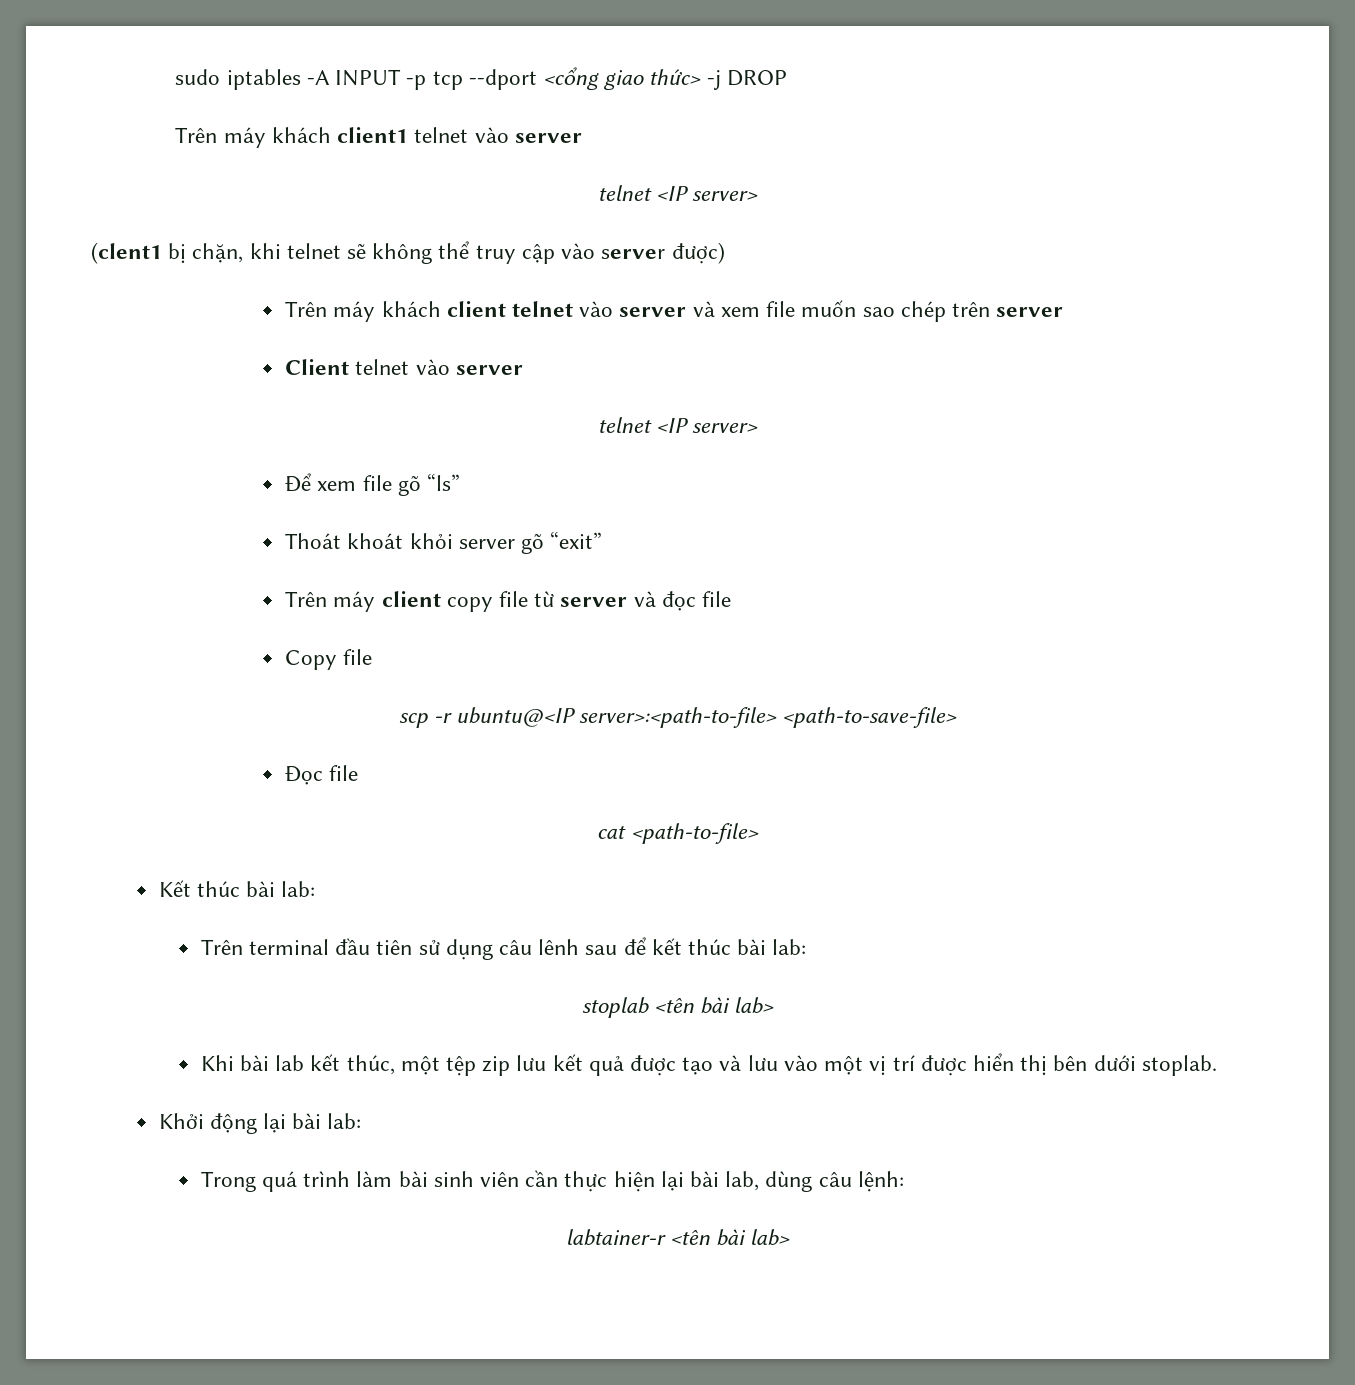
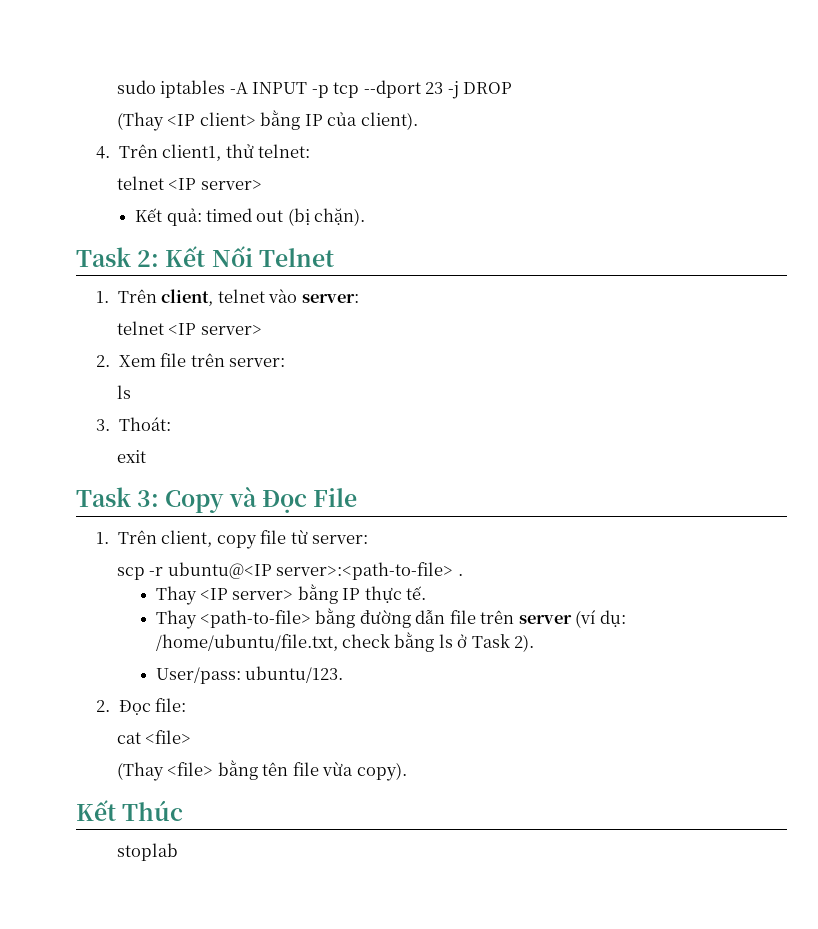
- sudo iptables -A INPUT -p tcp --dport <cổng giao thức> -j DROP
+ sudo iptables -A INPUT -p tcp --dport 23 -j DROP
- Trên máy khách client1 telnet vào server
+ (Thay <IP client> bằng IP của client).
+ 4. Trên client1, thử telnet:
  telnet <IP server>
- (clent1 bị chặn, khi telnet sẽ không thể truy cập vào server được)
- Trên máy khách client telnet vào server và xem file muốn sao chép trên server
- Client telnet vào server
+ Kết quả: timed out (bị chặn).
+ Task 2: Kết Nối Telnet
+ 1. Trên client, telnet vào server:
  telnet <IP server>
- Để xem file gõ “ls”
- Thoát khoát khỏi server gõ “exit”
- Trên máy client copy file từ server và đọc file
- Copy file
- scp -r ubuntu@<IP server>:<path-to-file> <path-to-save-file>
- Đọc file
- cat <path-to-file>
- Kết thúc bài lab:
- Trên terminal đầu tiên sử dụng câu lênh sau để kết thúc bài lab:
- stoplab <tên bài lab>
- Khi bài lab kết thúc, một tệp zip lưu kết quả được tạo và lưu vào một vị trí được hiển thị bên dưới stoplab.
- Khởi động lại bài lab:
- Trong quá trình làm bài sinh viên cần thực hiện lại bài lab, dùng câu lệnh:
- labtainer-r <tên bài lab>
+ 2. Xem file trên server:
+ ls
+ 3. Thoát:
+ exit
+ Task 3: Copy và Đọc File
+ 1. Trên client, copy file từ server:
+ scp -r ubuntu@<IP server>:<path-to-file> .
+ Thay <IP server> bằng IP thực tế.
+ Thay <path-to-file> bằng đường dẫn file trên server (ví dụ: /home/ubuntu/file.txt, check bằng ls ở Task 2).
+ User/pass: ubuntu/123.
+ 2. Đọc file:
+ cat <file>
+ (Thay <file> bằng tên file vừa copy).
+ Kết Thúc
+ stoplab

